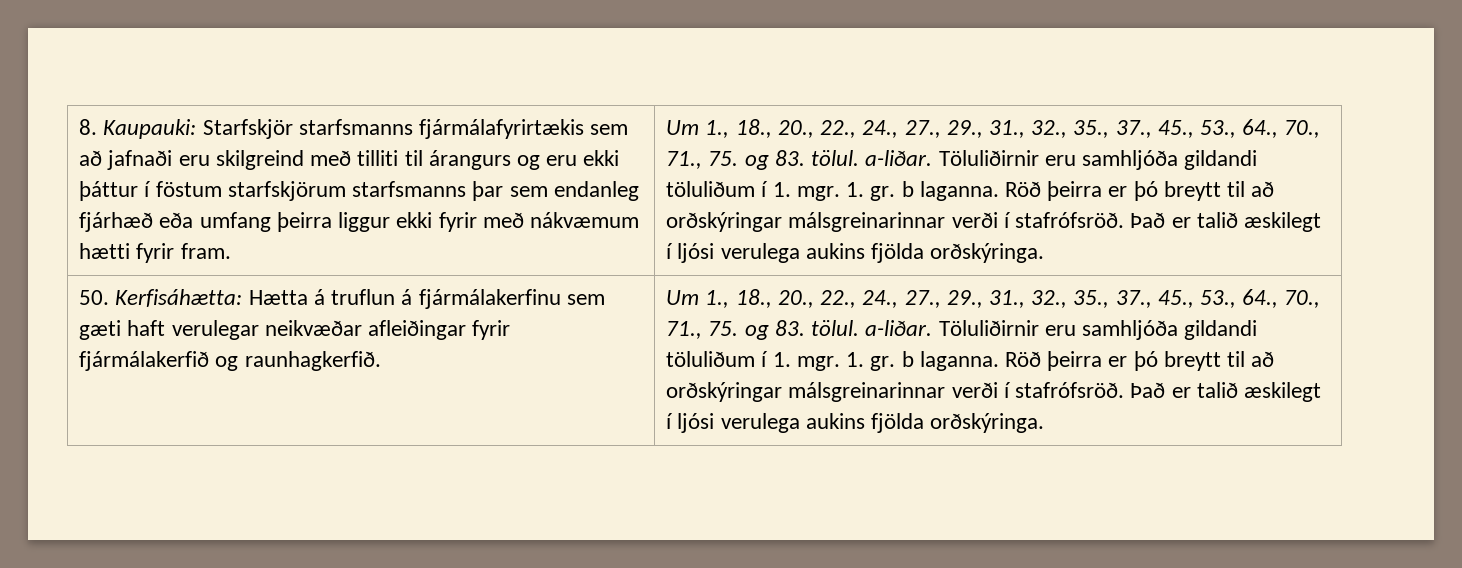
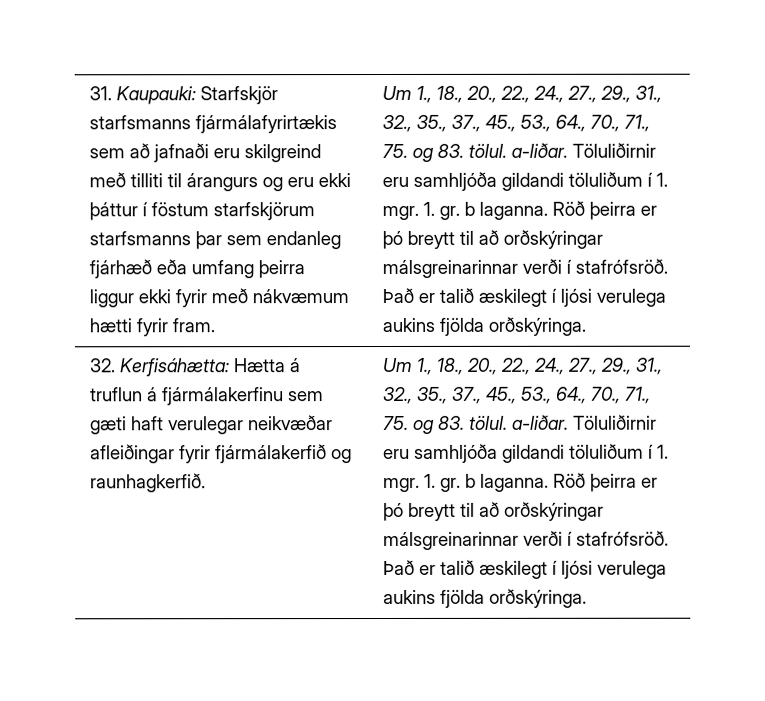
- 8. Kaupauki: Starfskjör starfsmanns fjármálafyrirtækis sem að jafnaði eru skilgreind með tilliti til árangurs og eru ekki þáttur í föstum starfskjörum starfsmanns þar sem endanleg fjárhæð eða umfang þeirra liggur ekki fyrir með nákvæmum hætti fyrir fram.
+ 31. Kaupauki: Starfskjör starfsmanns fjármálafyrirtækis sem að jafnaði eru skilgreind með tilliti til árangurs og eru ekki þáttur í föstum starfskjörum starfsmanns þar sem endanleg fjárhæð eða umfang þeirra liggur ekki fyrir með nákvæmum hætti fyrir fram.
- 50. Kerfisáhætta: Hætta á truflun á fjármálakerfinu sem gæti haft verulegar neikvæðar afleiðingar fyrir fjármálakerfið og raunhagkerfið.
+ 32. Kerfisáhætta: Hætta á truflun á fjármálakerfinu sem gæti haft verulegar neikvæðar afleiðingar fyrir fjármálakerfið og raunhagkerfið.

